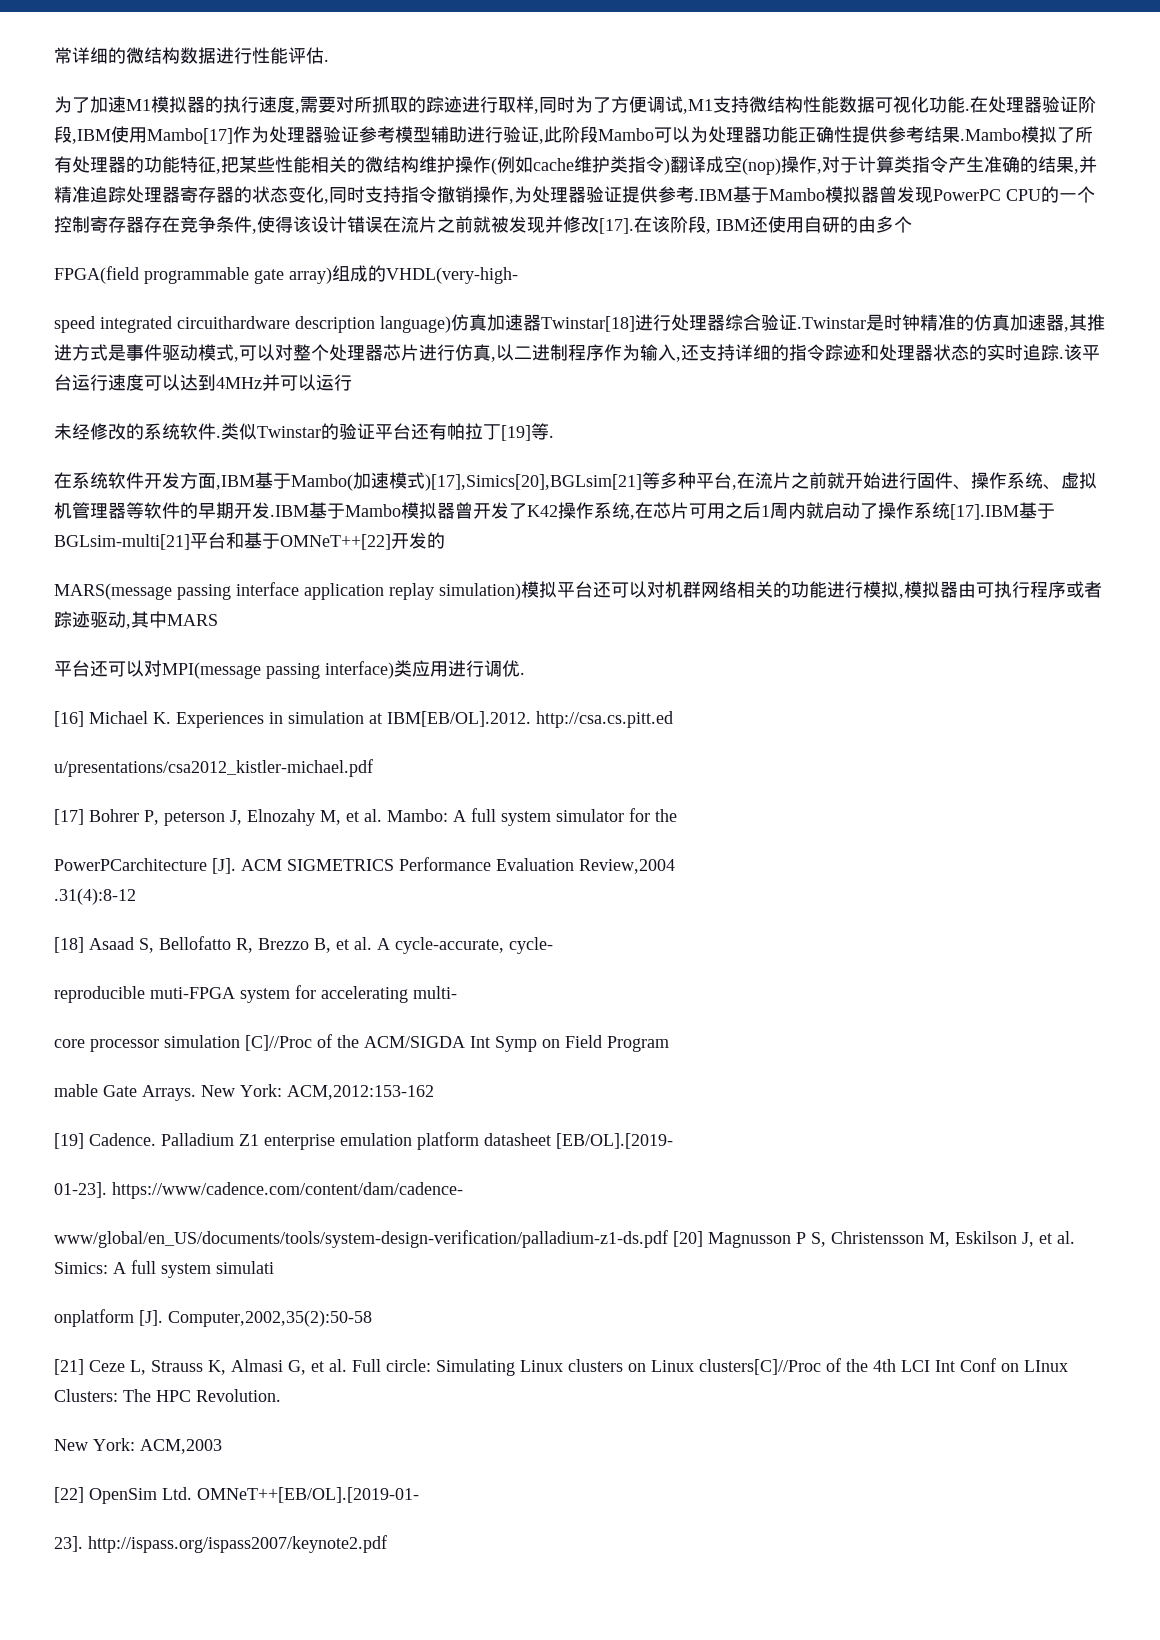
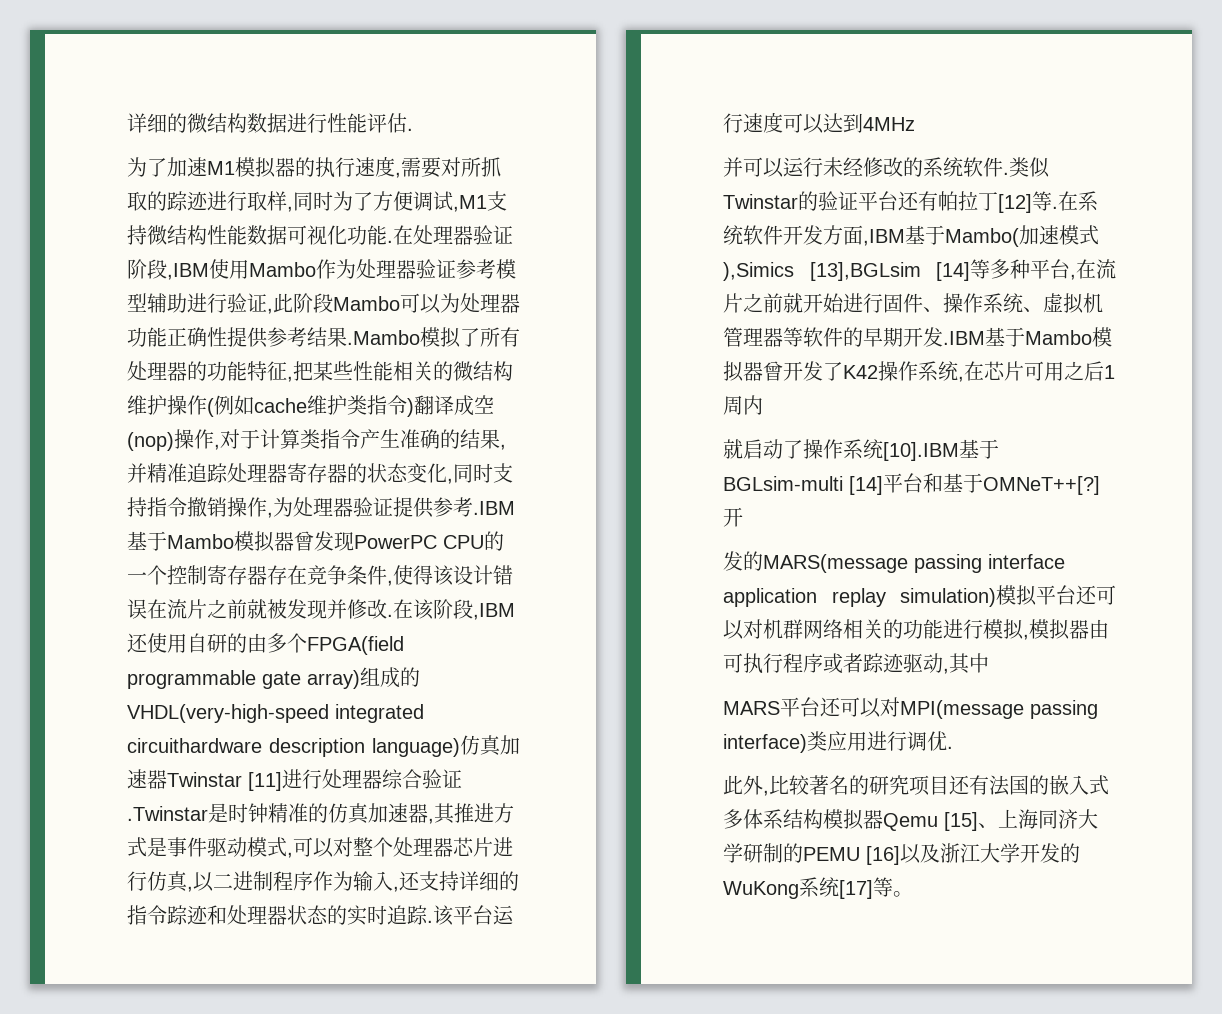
- 常详细的微结构数据进行性能评估.
+ 详细的微结构数据进行性能评估.
- 在处理器验证阶段,IBM使用Mambo[17]作为处理器验证参考模型辅助进行验证,此阶段Mambo可以为处理器功能正确性提供参考结果.Mambo模拟了所有处理器的功能特征,把某些性能相关的微结构维护操作(例如cache维护类指令)翻译成空(nop)操作,对于计算类指令产生准确的结果,并精准追踪处理器寄存器的状态变化,同时支持指令撤销操作,为处理器验证提供参考.IBM基于Mambo模拟器曾发现PowerPC CPU的一个控制寄存器存在竞争条件,使得该设计错误在流片之前就被发现并修改[17].
+ 在处理器验证阶段,IBM使用Mambo作为处理器验证参考模型辅助进行验证,此阶段Mambo可以为处理器功能正确性提供参考结果.Mambo模拟了所有处理器的功能特征,把某些性能相关的微结构维护操作(例如cache维护类指令)翻译成空(nop)操作,对于计算类指令产生准确的结果,并精准追踪处理器寄存器的状态变化,同时支持指令撤销操作,为处理器验证提供参考.IBM基于Mambo模拟器曾发现PowerPC CPU的一个控制寄存器存在竞争条件,使得该设计错误在流片之前就被发现并修改.
- 在该阶段, IBM还使用自研的由多个
- FPGA(field programmable gate array)组成的VHDL(very-high-
- speed integrated circuithardware description language)仿真加速器Twinstar[18]进行处理器综合验证.Twinstar是时钟精准的仿真加速器,其推进方式是事件驱动模式,可以对整个处理器芯片进行仿真,以二进制程序作为输入,还支持详细的指令踪迹和处理器状态的实时追踪.
+ 在该阶段,IBM还使用自研的由多个FPGA(field programmable gate array)组成的VHDL(very-high-speed integrated circuithardware description language)仿真加速器Twinstar [11]进行处理器综合验证.Twinstar是时钟精准的仿真加速器,其推进方式是事件驱动模式,可以对整个处理器芯片进行仿真,以二进制程序作为输入,还支持详细的指令踪迹和处理器状态的实时追踪.
- 该平台运行速度可以达到4MHz并可以运行
- 未经修改的系统软件.
+ 该平台运行速度可以达到4MHz
+ 并可以运行未经修改的系统软件.
- 类似Twinstar的验证平台还有帕拉丁[19]等.
- 在系统软件开发方面,IBM基于Mambo(加速模式)[17],Simics[20],BGLsim[21]等多种平台,在流片之前就开始进行固件、操作系统、虚拟机管理器等软件的早期开发.IBM基于Mambo模拟器曾开发了K42操作系统,在芯片可用之后1周内就启动了操作系统[17].IBM基于BGLsim-multi[21]平台和基于OMNeT++[22]开发的
- MARS(message passing interface application replay simulation)模拟平台还可以对机群网络相关的功能进行模拟,模拟器由可执行程序或者踪迹驱动,其中MARS
- 平台还可以对MPI(message passing interface)类应用进行调优.
+ 类似Twinstar的验证平台还有帕拉丁[12]等.在系统软件开发方面,IBM基于Mambo(加速模式),Simics [13],BGLsim [14]等多种平台,在流片之前就开始进行固件、操作系统、虚拟机管理器等软件的早期开发.IBM基于Mambo模拟器曾开发了K42操作系统,在芯片可用之后1周内
+ 就启动了操作系统[10].IBM基于BGLsim-multi [14]平台和基于OMNeT++[?]开
+ 发的MARS(message passing interface application replay simulation)模拟平台还可以对机群网络相关的功能进行模拟,模拟器由可执行程序或者踪迹驱动,其中
+ MARS平台还可以对MPI(message passing interface)类应用进行调优.
- [16] Michael K. Experiences in simulation at IBM[EB/OL].2012. http://csa.cs.pitt.ed
- u/presentations/csa2012_kistler-michael.pdf
- [17] Bohrer P, peterson J, Elnozahy M, et al. Mambo: A full system simulator for the
- PowerPCarchitecture [J]. ACM SIGMETRICS Performance Evaluation Review,2004
- .31(4):8-12
- [18] Asaad S, Bellofatto R, Brezzo B, et al. A cycle-accurate, cycle-
- reproducible muti-FPGA system for accelerating multi-
- core processor simulation [C]//Proc of the ACM/SIGDA Int Symp on Field Program
- mable Gate Arrays. New York: ACM,2012:153-162
- [19] Cadence. Palladium Z1 enterprise emulation platform datasheet [EB/OL].[2019-
- 01-23]. https://www/cadence.com/content/dam/cadence-
- www/global/en_US/documents/tools/system-design-verification/palladium-z1-ds.pdf [20] Magnusson P S, Christensson M, Eskilson J, et al. Simics: A full system simulati
- onplatform [J]. Computer,2002,35(2):50-58
- [21] Ceze L, Strauss K, Almasi G, et al. Full circle: Simulating Linux clusters on Linux clusters[C]//Proc of the 4th LCI Int Conf on LInux Clusters: The HPC Revolution.
- New York: ACM,2003
- [22] OpenSim Ltd. OMNeT++[EB/OL].[2019-01-
- 23]. http://ispass.org/ispass2007/keynote2.pdf
+ 此外,比较著名的研究项目还有法国的嵌入式多体系结构模拟器Qemu [15]、上海同济大学研制的PEMU [16]以及浙江大学开发的WuKong系统[17]等。

